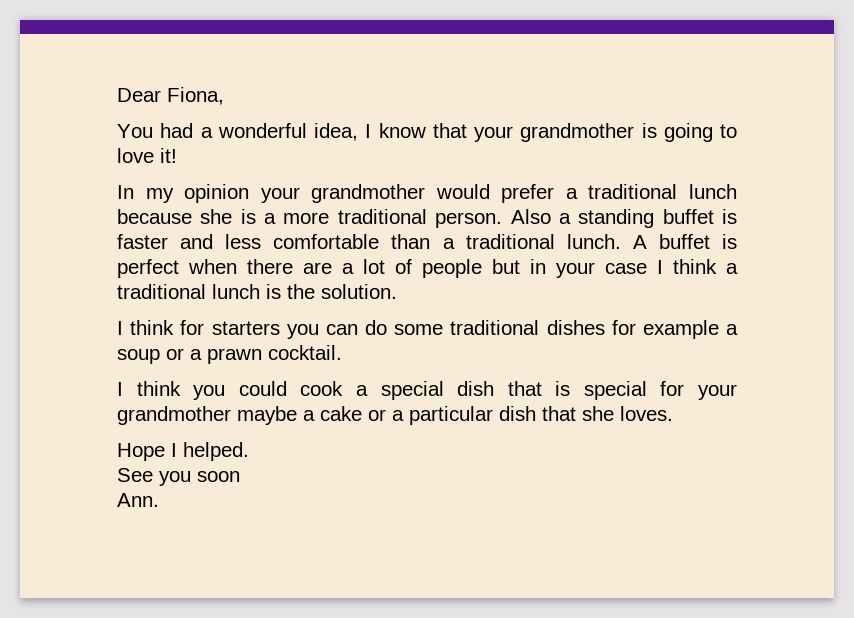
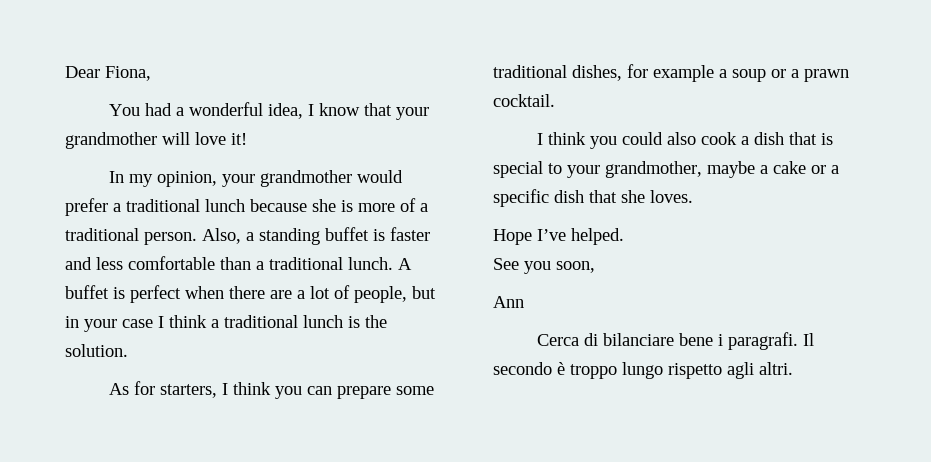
- You had a wonderful idea, I know that your grandmother is going to love it!
+ You had a wonderful idea, I know that your grandmother will love it!
- In my opinion your grandmother would prefer a traditional lunch because she is a more traditional person.
+ In my opinion, your grandmother would prefer a traditional lunch because she is more of a traditional person.
- Also a standing buffet is faster and less comfortable than a traditional lunch.
+ Also, a standing buffet is faster and less comfortable than a traditional lunch.
- A buffet is perfect when there are a lot of people but in your case I think a traditional lunch is the solution.
+ A buffet is perfect when there are a lot of people, but in your case I think a traditional lunch is the solution.
- I think for starters you can do some traditional dishes for example a soup or a prawn cocktail.
+ As for starters, I think you can prepare some traditional dishes, for example a soup or a prawn cocktail.
- I think you could cook a special dish that is special for your grandmother maybe a cake or a particular dish that she loves.
+ I think you could also cook a dish that is special to your grandmother, maybe a cake or a specific dish that she loves.
- Hope I helped.
+ Hope I’ve helped.
- See you soon
- Ann.
+ See you soon,
+ Ann
+ Cerca di bilanciare bene i paragrafi. Il secondo è troppo lungo rispetto agli altri.

